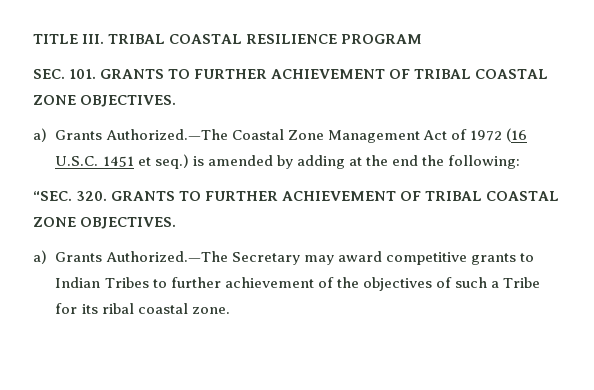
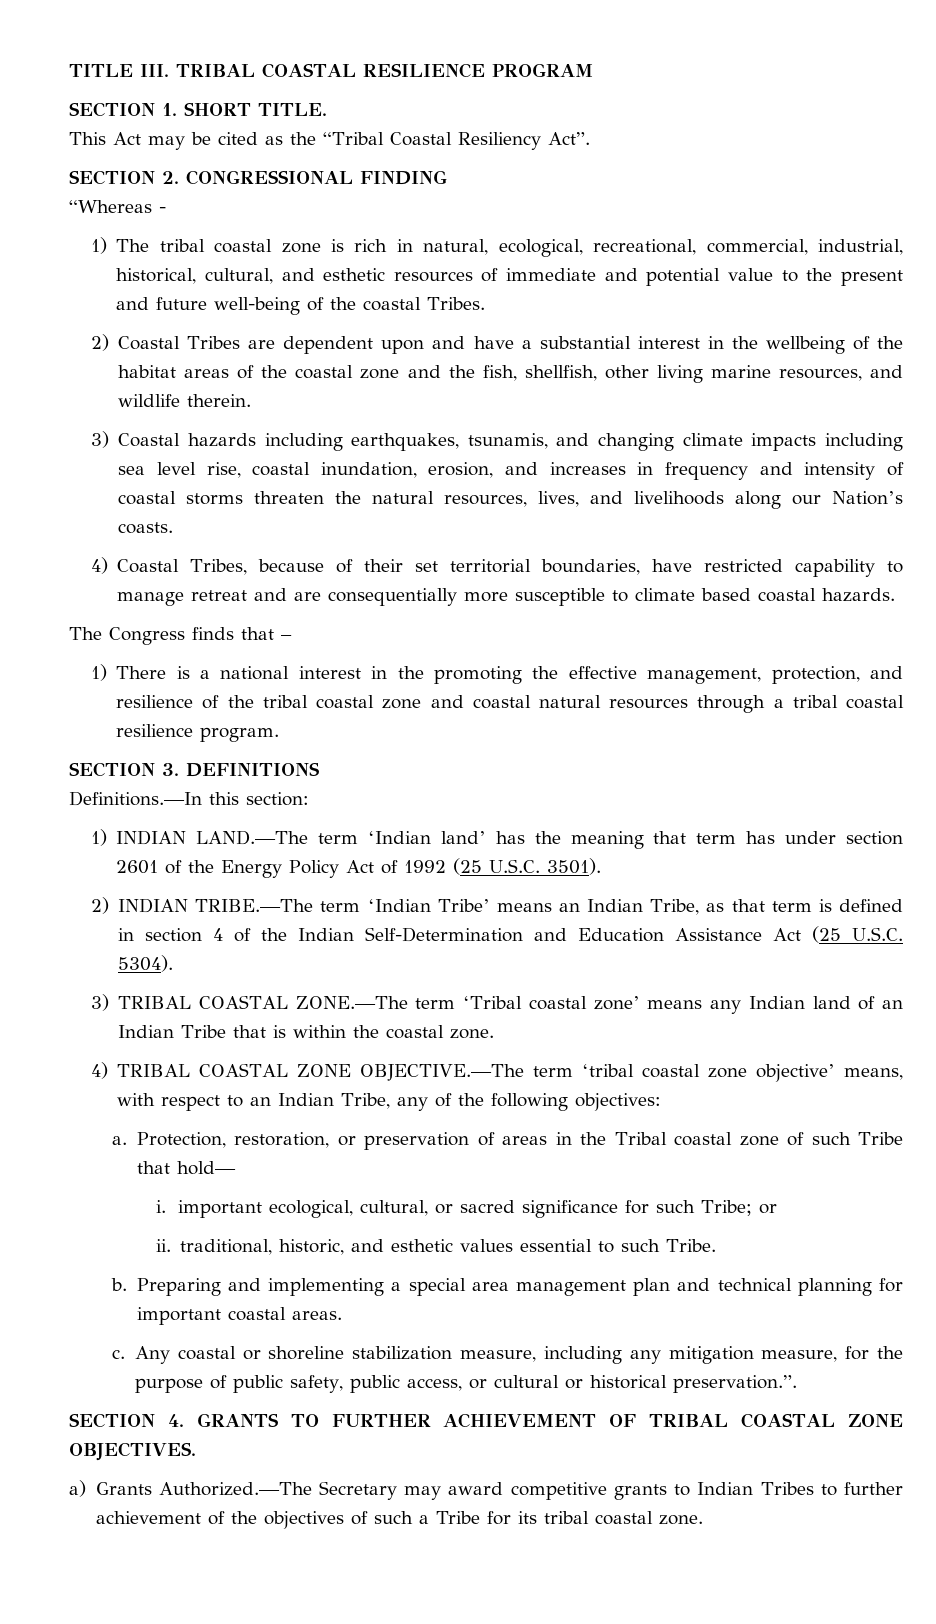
- SEC. 101. GRANTS TO FURTHER ACHIEVEMENT OF TRIBAL COASTAL ZONE OBJECTIVES.
- a) Grants Authorized.—The Coastal Zone Management Act of 1972 (16 U.S.C. 1451 et seq.) is amended by adding at the end the following:
- “SEC. 320. GRANTS TO FURTHER ACHIEVEMENT OF TRIBAL COASTAL ZONE OBJECTIVES.
+ SECTION 1. SHORT TITLE.
+ This Act may be cited as the “Tribal Coastal Resiliency Act”.
+ SECTION 2. CONGRESSIONAL FINDING
+ “Whereas -
+ 1) The tribal coastal zone is rich in natural, ecological, recreational, commercial, industrial, historical, cultural, and esthetic resources of immediate and potential value to the present and future well-being of the coastal Tribes.
+ 2) Coastal Tribes are dependent upon and have a substantial interest in the wellbeing of the habitat areas of the coastal zone and the fish, shellfish, other living marine resources, and wildlife therein.
+ 3) Coastal hazards including earthquakes, tsunamis, and changing climate impacts including sea level rise, coastal inundation, erosion, and increases in frequency and intensity of coastal storms threaten the natural resources, lives, and livelihoods along our Nation’s coasts.
+ 4) Coastal Tribes, because of their set territorial boundaries, have restricted capability to manage retreat and are consequentially more susceptible to climate based coastal hazards.
+ The Congress finds that –
+ 1) There is a national interest in the promoting the effective management, protection, and resilience of the tribal coastal zone and coastal natural resources through a tribal coastal resilience program.
+ SECTION 3. DEFINITIONS
+ Definitions.—In this section:
+ 1) INDIAN LAND.—The term ‘Indian land’ has the meaning that term has under section 2601 of the Energy Policy Act of 1992 (25 U.S.C. 3501).
+ 2) INDIAN TRIBE.—The term ‘Indian Tribe’ means an Indian Tribe, as that term is defined in section 4 of the Indian Self-Determination and Education Assistance Act (25 U.S.C. 5304).
+ 3) TRIBAL COASTAL ZONE.—The term ‘Tribal coastal zone’ means any Indian land of an Indian Tribe that is within the coastal zone.
+ 4) TRIBAL COASTAL ZONE OBJECTIVE.—The term ‘tribal coastal zone objective’ means, with respect to an Indian Tribe, any of the following objectives:
+ a. Protection, restoration, or preservation of areas in the Tribal coastal zone of such Tribe that hold—
+ i. important ecological, cultural, or sacred significance for such Tribe; or
+ ii. traditional, historic, and esthetic values essential to such Tribe.
+ b. Preparing and implementing a special area management plan and technical planning for important coastal areas.
+ c. Any coastal or shoreline stabilization measure, including any mitigation measure, for the purpose of public safety, public access, or cultural or historical preservation.”.
+ SECTION 4. GRANTS TO FURTHER ACHIEVEMENT OF TRIBAL COASTAL ZONE OBJECTIVES.
- a) Grants Authorized.—The Secretary may award competitive grants to Indian Tribes to further achievement of the objectives of such a Tribe for its ribal coastal zone.
+ a) Grants Authorized.—The Secretary may award competitive grants to Indian Tribes to further achievement of the objectives of such a Tribe for its tribal coastal zone.

